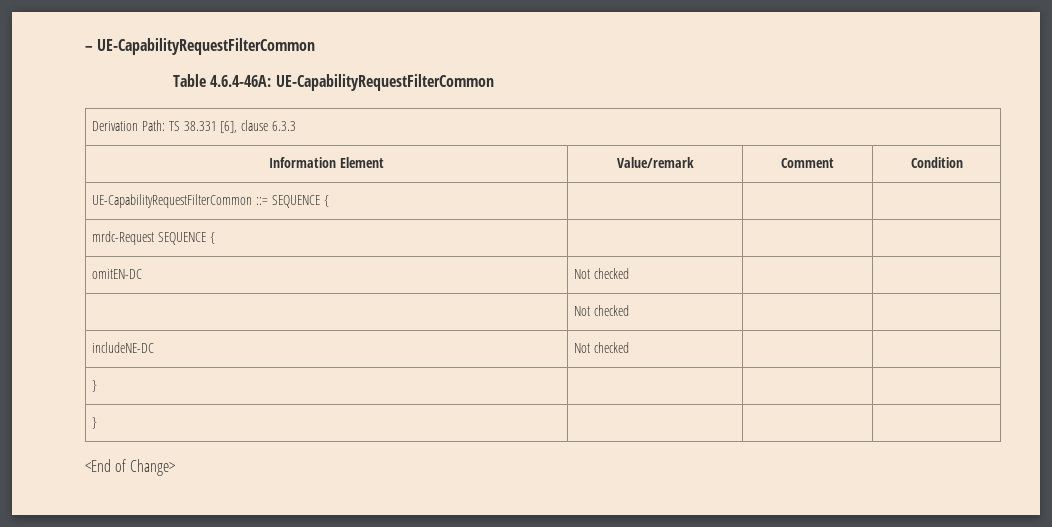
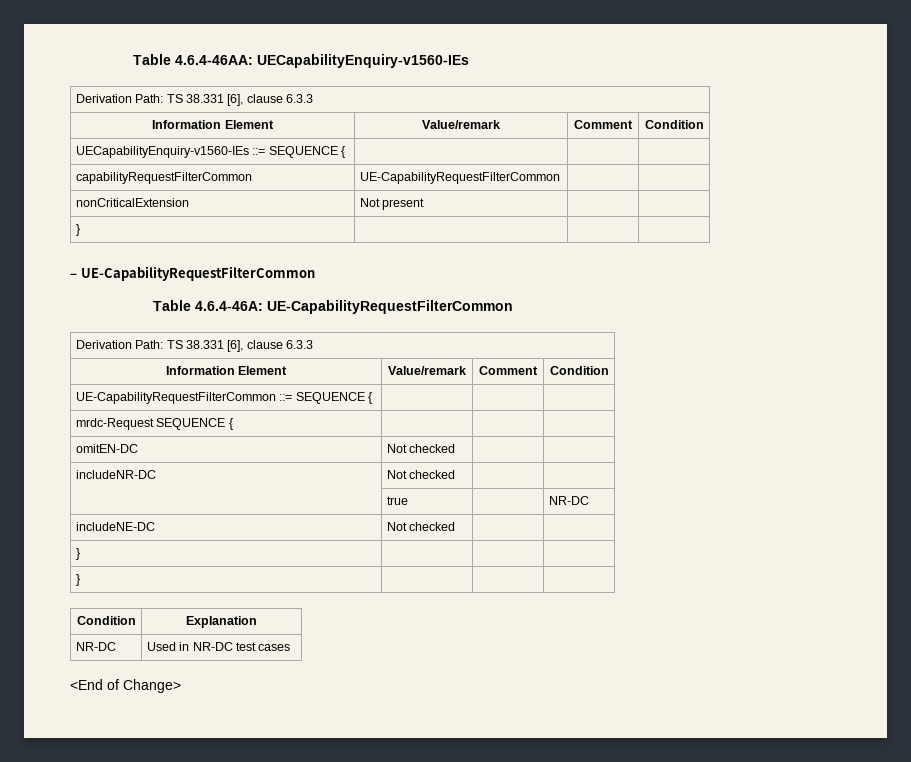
+ Table 4.6.4-46AA: UECapabilityEnquiry-v1560-IEs
+ Derivation Path: TS 38.331 [6], clause 6.3.3
+ Information Element | Value/remark | Comment | Condition
+ UECapabilityEnquiry-v1560-IEs ::= SEQUENCE { | | |
+ capabilityRequestFilterCommon | UE-CapabilityRequestFilterCommon | |
+ nonCriticalExtension | Not present | |
+ } | | |
  omitEN-DC | Not checked | |
- | Not checked | |
+ includeNR-DC | Not checked | |
+ | true | | NR-DC
+ Condition | Explanation
+ NR-DC | Used in NR-DC test cases

